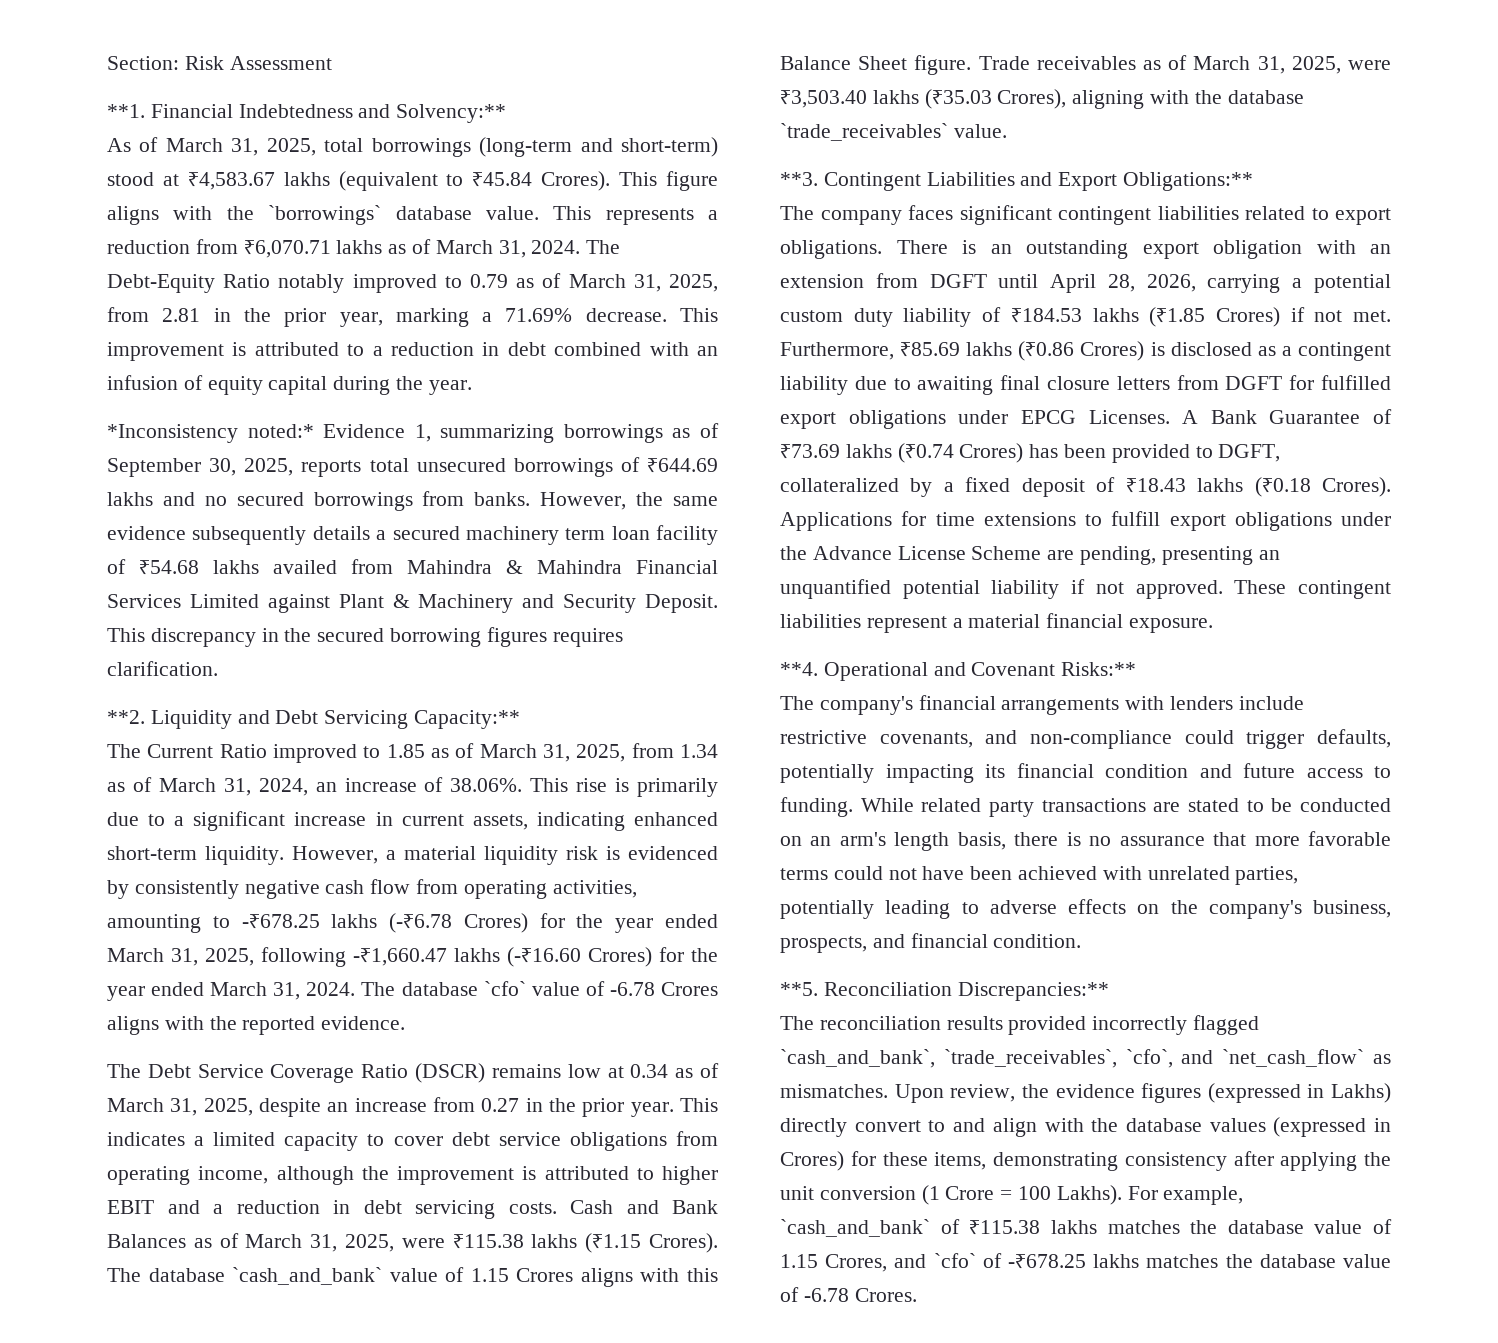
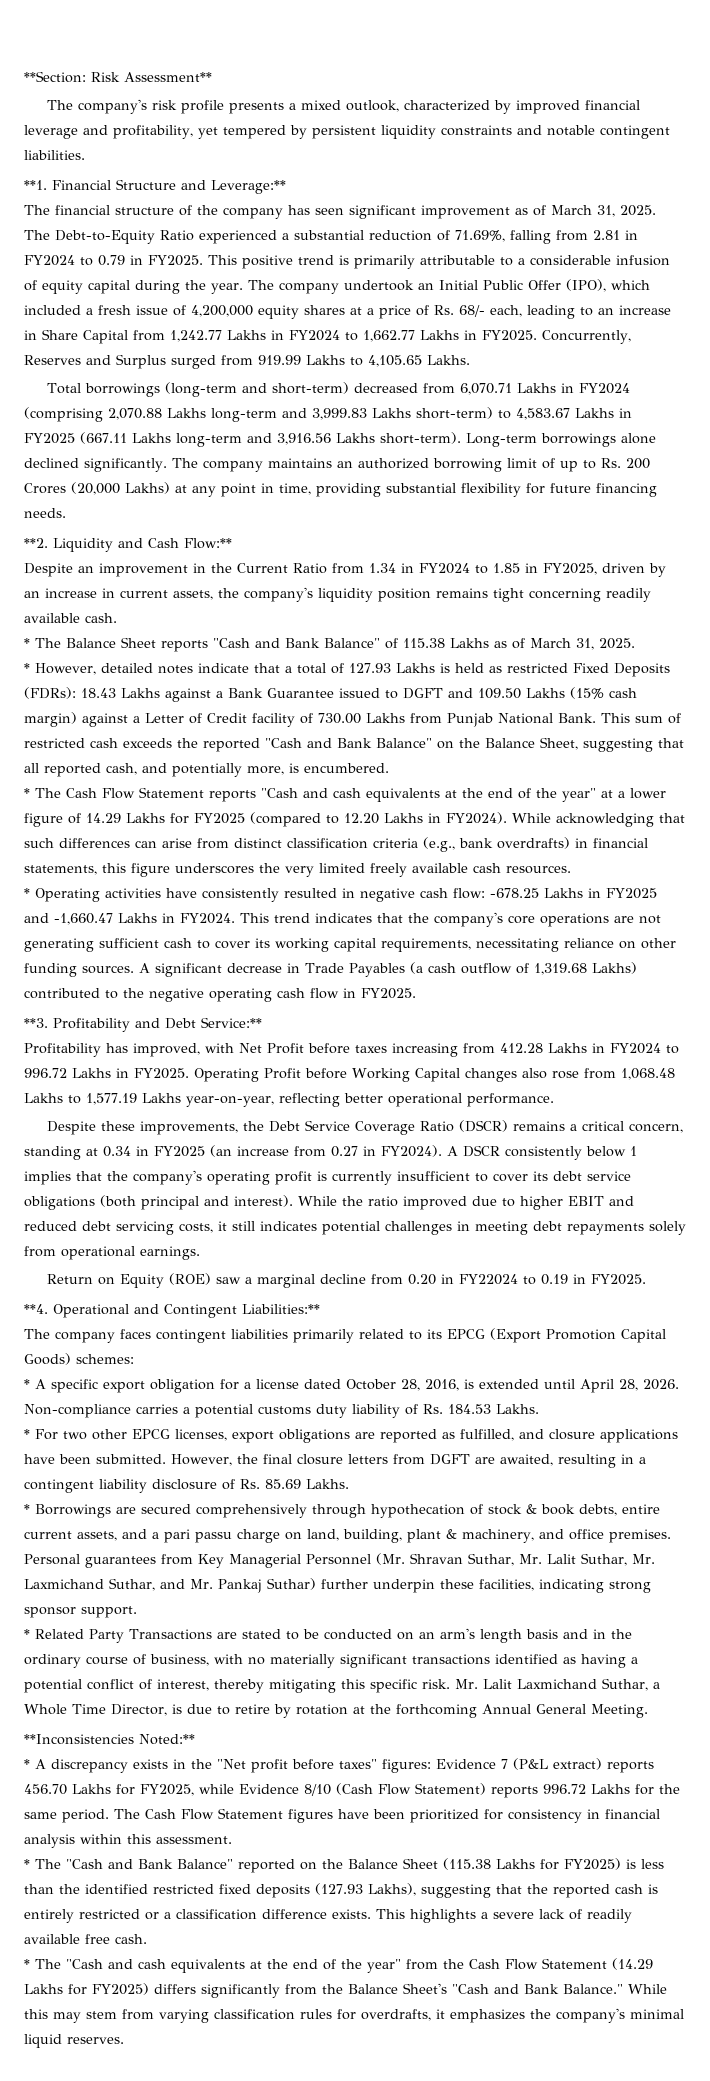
- Section: Risk Assessment
- **1. Financial Indebtedness and Solvency:**
- As of March 31, 2025, total borrowings (long-term and short-term) stood at ₹4,583.67 lakhs (equivalent to ₹45.84 Crores). This figure aligns with the `borrowings` database value. This represents a reduction from ₹6,070.71 lakhs as of March 31, 2024. The Debt-Equity Ratio notably improved to 0.79 as of March 31, 2025, from 2.81 in the prior year, marking a 71.69% decrease. This improvement is attributed to a reduction in debt combined with an infusion of equity capital during the year.
- *Inconsistency noted:* Evidence 1, summarizing borrowings as of September 30, 2025, reports total unsecured borrowings of ₹644.69 lakhs and no secured borrowings from banks. However, the same evidence subsequently details a secured machinery term loan facility of ₹54.68 lakhs availed from Mahindra & Mahindra Financial Services Limited against Plant & Machinery and Security Deposit. This discrepancy in the secured borrowing figures requires clarification.
- **2. Liquidity and Debt Servicing Capacity:**
- The Current Ratio improved to 1.85 as of March 31, 2025, from 1.34 as of March 31, 2024, an increase of 38.06%. This rise is primarily due to a significant increase in current assets, indicating enhanced short-term liquidity. However, a material liquidity risk is evidenced by consistently negative cash flow from operating activities, amounting to -₹678.25 lakhs (-₹6.78 Crores) for the year ended March 31, 2025, following -₹1,660.47 lakhs (-₹16.60 Crores) for the year ended March 31, 2024. The database `cfo` value of -6.78 Crores aligns with the reported evidence.
- The Debt Service Coverage Ratio (DSCR) remains low at 0.34 as of March 31, 2025, despite an increase from 0.27 in the prior year. This indicates a limited capacity to cover debt service obligations from operating income, although the improvement is attributed to higher EBIT and a reduction in debt servicing costs. Cash and Bank Balances as of March 31, 2025, were ₹115.38 lakhs (₹1.15 Crores). The database `cash_and_bank` value of 1.15 Crores aligns with this Balance Sheet figure. Trade receivables as of March 31, 2025, were ₹3,503.40 lakhs (₹35.03 Crores), aligning with the database `trade_receivables` value.
- **3. Contingent Liabilities and Export Obligations:**
+ **Section: Risk Assessment**
+ The company's risk profile presents a mixed outlook, characterized by improved financial leverage and profitability, yet tempered by persistent liquidity constraints and notable contingent liabilities.
+ **1. Financial Structure and Leverage:**
+ The financial structure of the company has seen significant improvement as of March 31, 2025. The Debt-to-Equity Ratio experienced a substantial reduction of 71.69%, falling from 2.81 in FY2024 to 0.79 in FY2025. This positive trend is primarily attributable to a considerable infusion of equity capital during the year. The company undertook an Initial Public Offer (IPO), which included a fresh issue of 4,200,000 equity shares at a price of Rs. 68/- each, leading to an increase in Share Capital from 1,242.77 Lakhs in FY2024 to 1,662.77 Lakhs in FY2025. Concurrently, Reserves and Surplus surged from 919.99 Lakhs to 4,105.65 Lakhs.
+ Total borrowings (long-term and short-term) decreased from 6,070.71 Lakhs in FY2024 (comprising 2,070.88 Lakhs long-term and 3,999.83 Lakhs short-term) to 4,583.67 Lakhs in FY2025 (667.11 Lakhs long-term and 3,916.56 Lakhs short-term). Long-term borrowings alone declined significantly. The company maintains an authorized borrowing limit of up to Rs. 200 Crores (20,000 Lakhs) at any point in time, providing substantial flexibility for future financing needs.
+ **2. Liquidity and Cash Flow:**
+ Despite an improvement in the Current Ratio from 1.34 in FY2024 to 1.85 in FY2025, driven by an increase in current assets, the company's liquidity position remains tight concerning readily available cash.
+ * The Balance Sheet reports "Cash and Bank Balance" of 115.38 Lakhs as of March 31, 2025.
+ * However, detailed notes indicate that a total of 127.93 Lakhs is held as restricted Fixed Deposits (FDRs): 18.43 Lakhs against a Bank Guarantee issued to DGFT and 109.50 Lakhs (15% cash margin) against a Letter of Credit facility of 730.00 Lakhs from Punjab National Bank. This sum of restricted cash exceeds the reported "Cash and Bank Balance" on the Balance Sheet, suggesting that all reported cash, and potentially more, is encumbered.
+ * The Cash Flow Statement reports "Cash and cash equivalents at the end of the year" at a lower figure of 14.29 Lakhs for FY2025 (compared to 12.20 Lakhs in FY2024). While acknowledging that such differences can arise from distinct classification criteria (e.g., bank overdrafts) in financial statements, this figure underscores the very limited freely available cash resources.
+ * Operating activities have consistently resulted in negative cash flow: -678.25 Lakhs in FY2025 and -1,660.47 Lakhs in FY2024. This trend indicates that the company's core operations are not generating sufficient cash to cover its working capital requirements, necessitating reliance on other funding sources. A significant decrease in Trade Payables (a cash outflow of 1,319.68 Lakhs) contributed to the negative operating cash flow in FY2025.
+ **3. Profitability and Debt Service:**
+ Profitability has improved, with Net Profit before taxes increasing from 412.28 Lakhs in FY2024 to 996.72 Lakhs in FY2025. Operating Profit before Working Capital changes also rose from 1,068.48 Lakhs to 1,577.19 Lakhs year-on-year, reflecting better operational performance.
+ Despite these improvements, the Debt Service Coverage Ratio (DSCR) remains a critical concern, standing at 0.34 in FY2025 (an increase from 0.27 in FY2024). A DSCR consistently below 1 implies that the company's operating profit is currently insufficient to cover its debt service obligations (both principal and interest). While the ratio improved due to higher EBIT and reduced debt servicing costs, it still indicates potential challenges in meeting debt repayments solely from operational earnings.
+ Return on Equity (ROE) saw a marginal decline from 0.20 in FY22024 to 0.19 in FY2025.
+ **4. Operational and Contingent Liabilities:**
- The company faces significant contingent liabilities related to export obligations. There is an outstanding export obligation with an extension from DGFT until April 28, 2026, carrying a potential custom duty liability of ₹184.53 lakhs (₹1.85 Crores) if not met. Furthermore, ₹85.69 lakhs (₹0.86 Crores) is disclosed as a contingent liability due to awaiting final closure letters from DGFT for fulfilled export obligations under EPCG Licenses. A Bank Guarantee of ₹73.69 lakhs (₹0.74 Crores) has been provided to DGFT, collateralized by a fixed deposit of ₹18.43 lakhs (₹0.18 Crores). Applications for time extensions to fulfill export obligations under the Advance License Scheme are pending, presenting an unquantified potential liability if not approved. These contingent liabilities represent a material financial exposure.
- **4. Operational and Covenant Risks:**
- The company's financial arrangements with lenders include restrictive covenants, and non-compliance could trigger defaults, potentially impacting its financial condition and future access to funding. While related party transactions are stated to be conducted on an arm's length basis, there is no assurance that more favorable terms could not have been achieved with unrelated parties, potentially leading to adverse effects on the company's business, prospects, and financial condition.
- **5. Reconciliation Discrepancies:**
- The reconciliation results provided incorrectly flagged `cash_and_bank`, `trade_receivables`, `cfo`, and `net_cash_flow` as mismatches. Upon review, the evidence figures (expressed in Lakhs) directly convert to and align with the database values (expressed in Crores) for these items, demonstrating consistency after applying the unit conversion (1 Crore = 100 Lakhs). For example, `cash_and_bank` of ₹115.38 lakhs matches the database value of 1.15 Crores, and `cfo` of -₹678.25 lakhs matches the database value of -6.78 Crores.
+ The company faces contingent liabilities primarily related to its EPCG (Export Promotion Capital Goods) schemes:
+ * A specific export obligation for a license dated October 28, 2016, is extended until April 28, 2026. Non-compliance carries a potential customs duty liability of Rs. 184.53 Lakhs.
+ * For two other EPCG licenses, export obligations are reported as fulfilled, and closure applications have been submitted. However, the final closure letters from DGFT are awaited, resulting in a contingent liability disclosure of Rs. 85.69 Lakhs.
+ * Borrowings are secured comprehensively through hypothecation of stock & book debts, entire current assets, and a pari passu charge on land, building, plant & machinery, and office premises. Personal guarantees from Key Managerial Personnel (Mr. Shravan Suthar, Mr. Lalit Suthar, Mr. Laxmichand Suthar, and Mr. Pankaj Suthar) further underpin these facilities, indicating strong sponsor support.
+ * Related Party Transactions are stated to be conducted on an arm's length basis and in the ordinary course of business, with no materially significant transactions identified as having a potential conflict of interest, thereby mitigating this specific risk. Mr. Lalit Laxmichand Suthar, a Whole Time Director, is due to retire by rotation at the forthcoming Annual General Meeting.
+ **Inconsistencies Noted:**
+ * A discrepancy exists in the "Net profit before taxes" figures: Evidence 7 (P&L extract) reports 456.70 Lakhs for FY2025, while Evidence 8/10 (Cash Flow Statement) reports 996.72 Lakhs for the same period. The Cash Flow Statement figures have been prioritized for consistency in financial analysis within this assessment.
+ * The "Cash and Bank Balance" reported on the Balance Sheet (115.38 Lakhs for FY2025) is less than the identified restricted fixed deposits (127.93 Lakhs), suggesting that the reported cash is entirely restricted or a classification difference exists. This highlights a severe lack of readily available free cash.
+ * The "Cash and cash equivalents at the end of the year" from the Cash Flow Statement (14.29 Lakhs for FY2025) differs significantly from the Balance Sheet's "Cash and Bank Balance." While this may stem from varying classification rules for overdrafts, it emphasizes the company's minimal liquid reserves.

